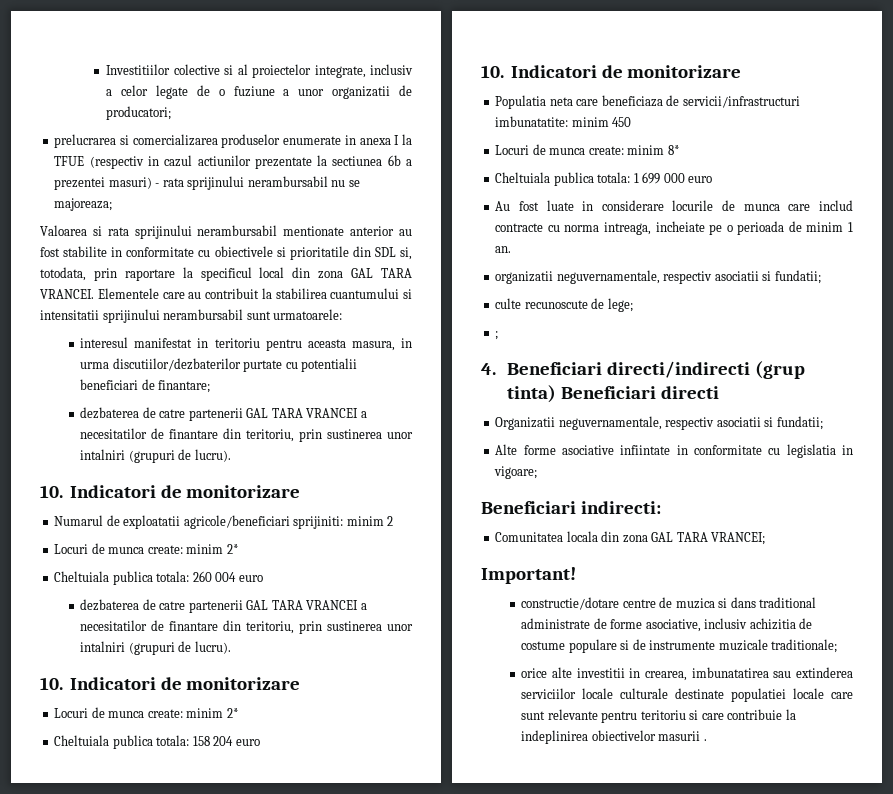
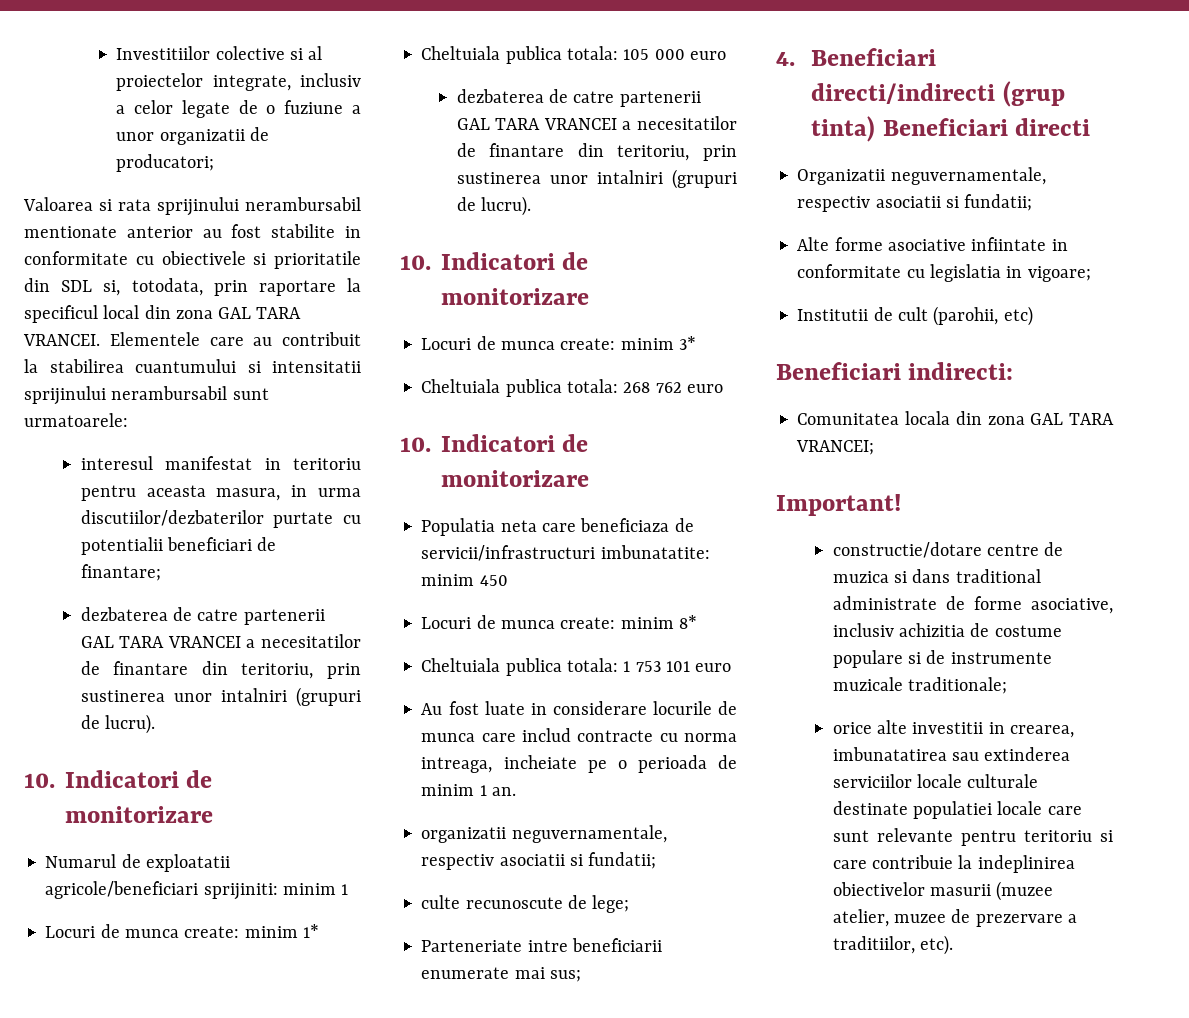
- prelucrarea si comercializarea produselor enumerate in anexa I la TFUE (respectiv in cazul actiunilor prezentate la sectiunea 6b a prezentei masuri) - rata sprijinului nerambursabil nu se majoreaza;
- Numarul de exploatatii agricole/beneficiari sprijiniti: minim 2
- Locuri de munca create: minim 2*
- Cheltuiala publica totala: 260 004 euro
+ Numarul de exploatatii agricole/beneficiari sprijiniti: minim 1
+ Locuri de munca create: minim 1*
+ Cheltuiala publica totala: 105 000 euro
  dezbaterea de catre partenerii GAL TARA VRANCEI a necesitatilor de finantare din teritoriu, prin sustinerea unor intalniri (grupuri de lucru).
  10. Indicatori de monitorizare
- Locuri de munca create: minim 2*
- Cheltuiala publica totala: 158 204 euro
+ Locuri de munca create: minim 3*
+ Cheltuiala publica totala: 268 762 euro
- Cheltuiala publica totala: 1 699 000 euro
+ Cheltuiala publica totala: 1 753 101 euro
- ;
+ Parteneriate intre beneficiarii enumerate mai sus;
+ Institutii de cult (parohii, etc)
- orice alte investitii in crearea, imbunatatirea sau extinderea serviciilor locale culturale destinate populatiei locale care sunt relevante pentru teritoriu si care contribuie la indeplinirea obiectivelor masurii .
+ orice alte investitii in crearea, imbunatatirea sau extinderea serviciilor locale culturale destinate populatiei locale care sunt relevante pentru teritoriu si care contribuie la indeplinirea obiectivelor masurii (muzee atelier, muzee de prezervare a traditiilor, etc).

